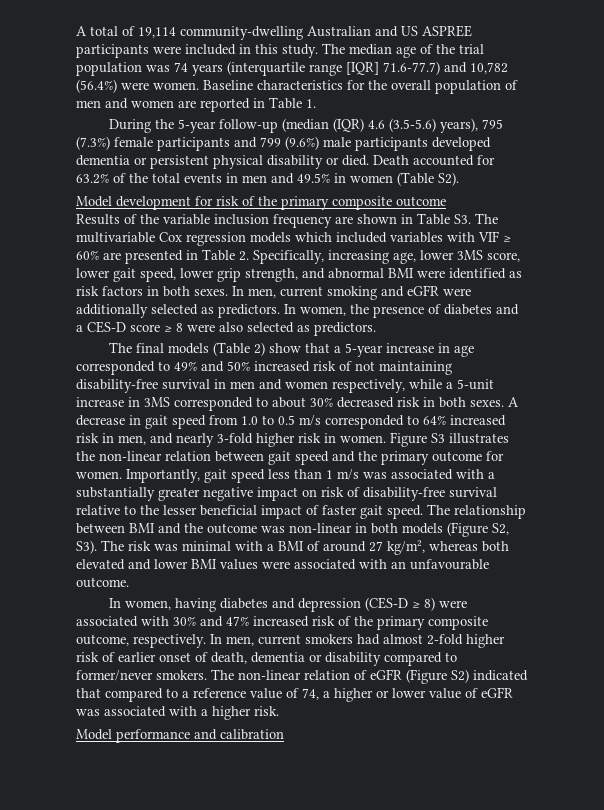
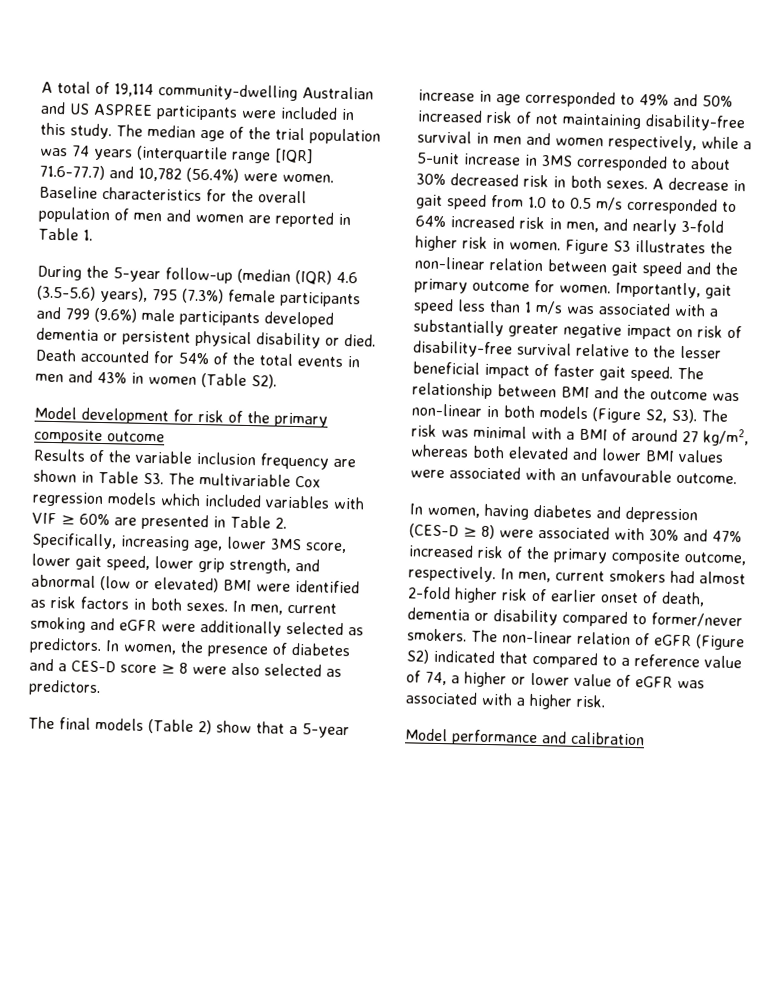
- Death accounted for 63.2% of the total events in men and 49.5% in women (Table S2).
+ Death accounted for 54% of the total events in men and 43% in women (Table S2).
- Results of the variable inclusion frequency are shown in Table S3. The multivariable Cox regression models which included variables with VIF ≥ 60% are presented in Table 2. Specifically, increasing age, lower 3MS score, lower gait speed, lower grip strength, and abnormal BMI were identified as risk factors in both sexes.
+ Results of the variable inclusion frequency are shown in Table S3. The multivariable Cox regression models which included variables with VIF ≥ 60% are presented in Table 2. Specifically, increasing age, lower 3MS score, lower gait speed, lower grip strength, and abnormal (low or elevated) BMI were identified as risk factors in both sexes.

